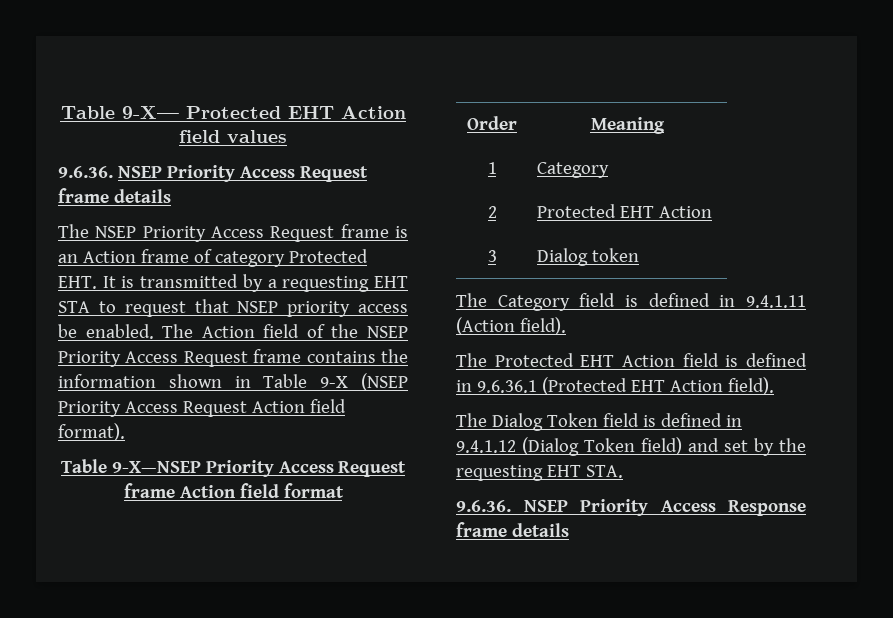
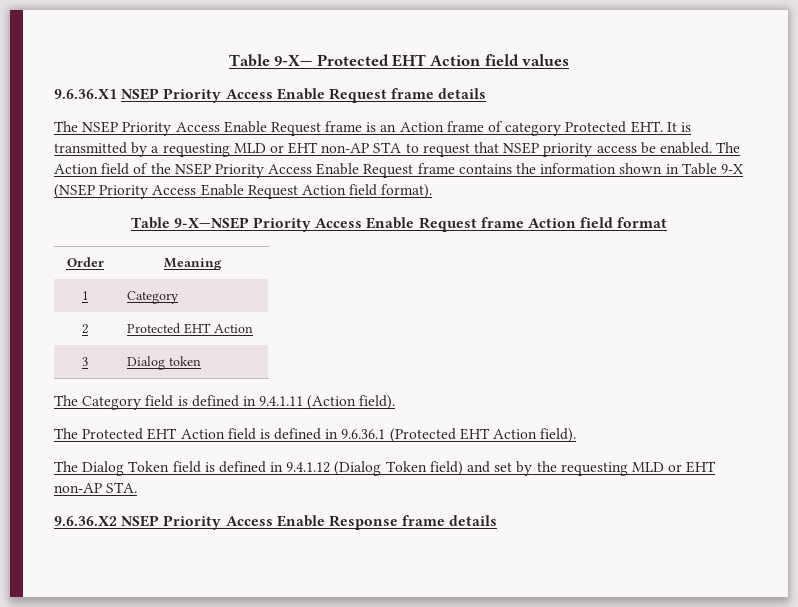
- 9.6.36. NSEP Priority Access Request frame details
+ 9.6.36.X1 NSEP Priority Access Enable Request frame details
- The NSEP Priority Access Request frame is an Action frame of category Protected EHT. It is transmitted by a requesting EHT STA to request that NSEP priority access be enabled.
+ The NSEP Priority Access Enable Request frame is an Action frame of category Protected EHT. It is transmitted by a requesting MLD or EHT non-AP STA to request that NSEP priority access be enabled.
- The Action field of the NSEP Priority Access Request frame contains the information shown in Table 9-X (NSEP Priority Access Request Action field format).
+ The Action field of the NSEP Priority Access Enable Request frame contains the information shown in Table 9-X (NSEP Priority Access Enable Request Action field format).
- Table 9-X—NSEP Priority Access Request frame Action field format
+ Table 9-X—NSEP Priority Access Enable Request frame Action field format
- The Dialog Token field is defined in 9.4.1.12 (Dialog Token field) and set by the requesting EHT STA.
+ The Dialog Token field is defined in 9.4.1.12 (Dialog Token field) and set by the requesting MLD or EHT non-AP STA.
- 9.6.36. NSEP Priority Access Response frame details
+ 9.6.36.X2 NSEP Priority Access Enable Response frame details

